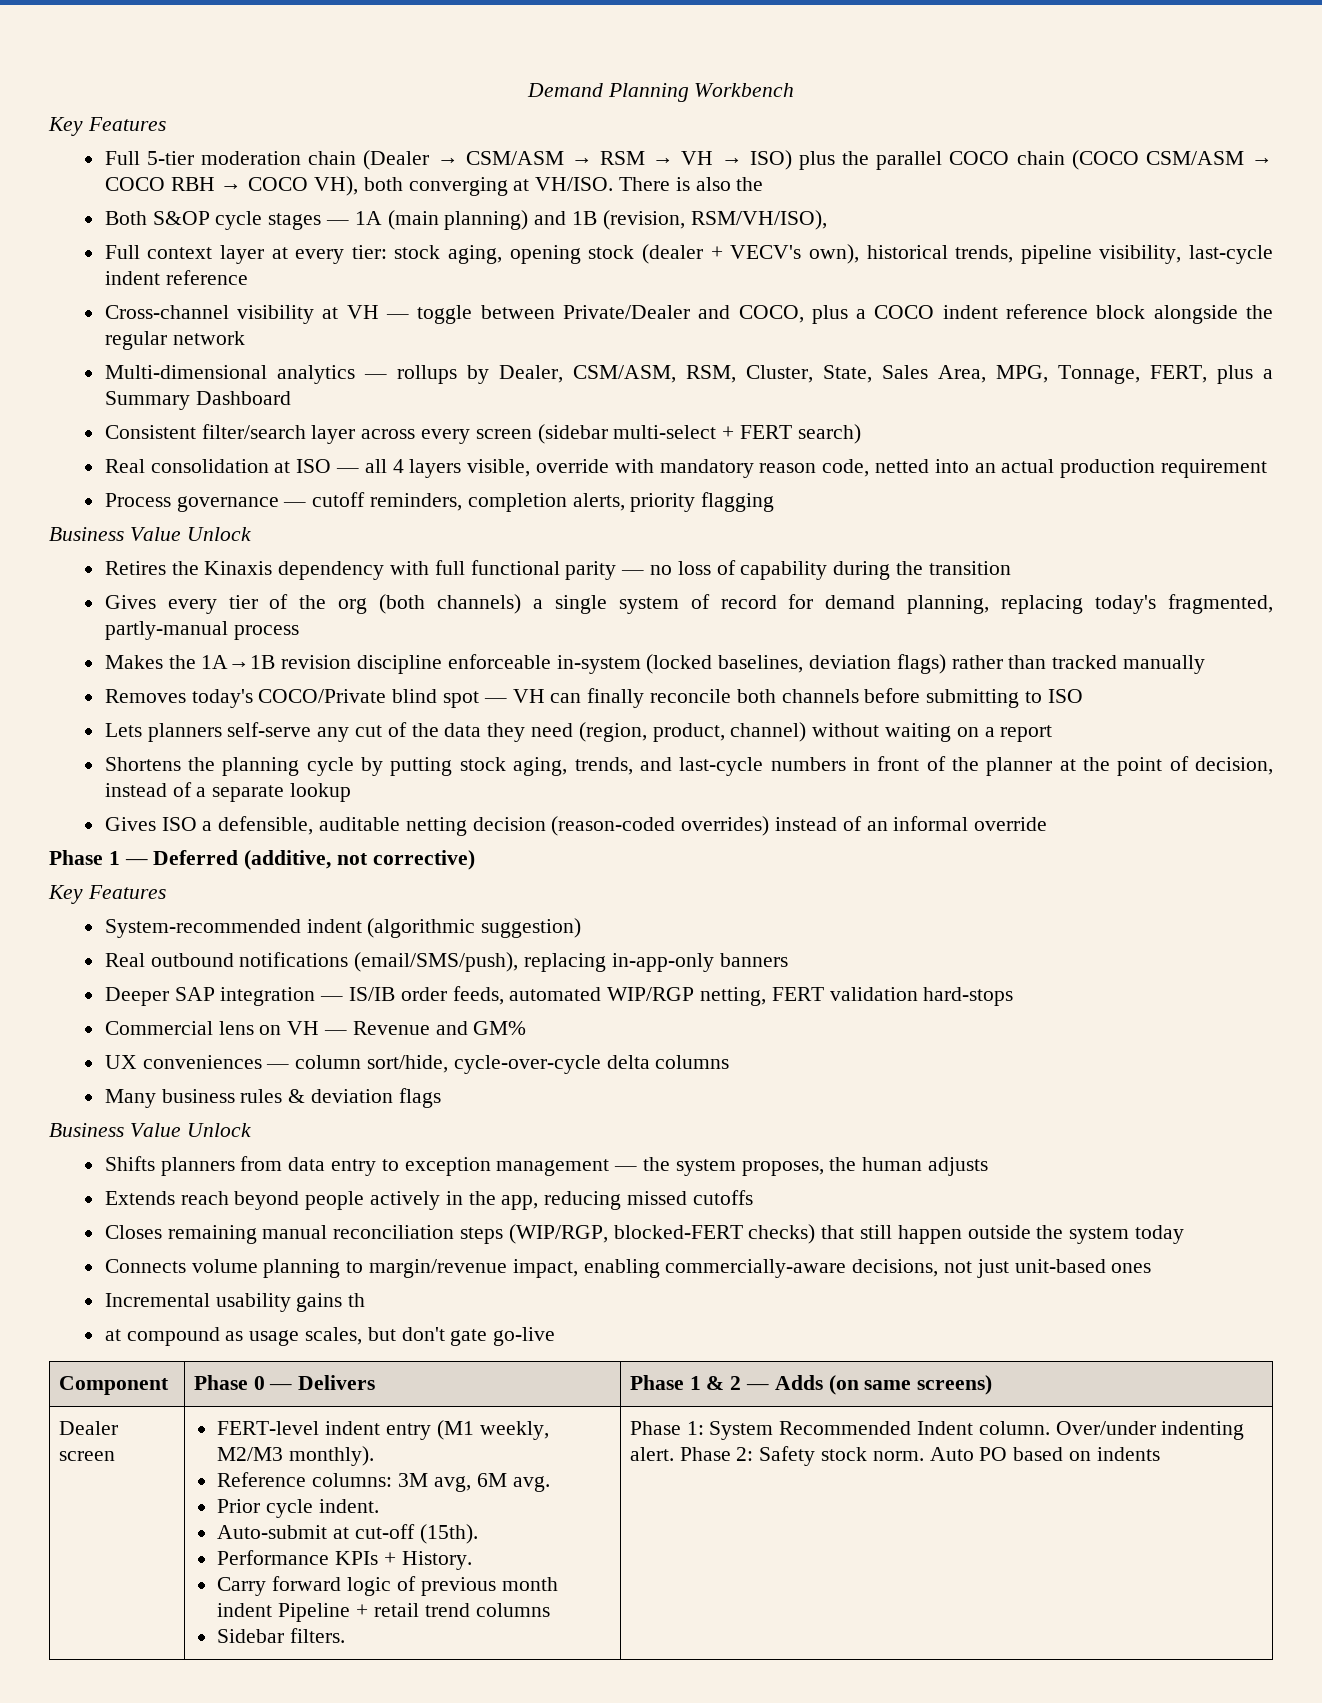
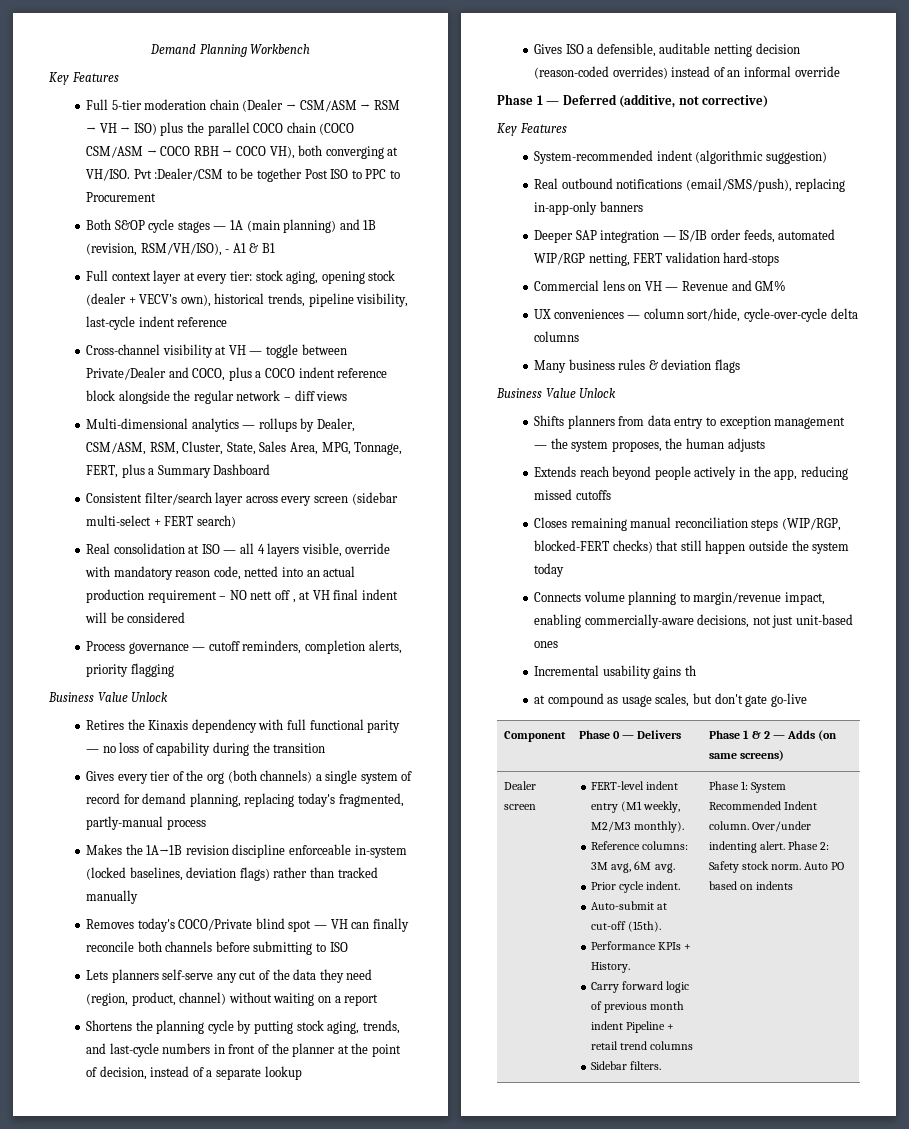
- There is also the
+ Pvt :Dealer/CSM to be together Post ISO to PPC to Procurement
- Both S&OP cycle stages — 1A (main planning) and 1B (revision, RSM/VH/ISO),
+ Both S&OP cycle stages — 1A (main planning) and 1B (revision, RSM/VH/ISO), - A1 & B1
- Cross-channel visibility at VH — toggle between Private/Dealer and COCO, plus a COCO indent reference block alongside the regular network
+ Cross-channel visibility at VH — toggle between Private/Dealer and COCO, plus a COCO indent reference block alongside the regular network – diff views
- Real consolidation at ISO — all 4 layers visible, override with mandatory reason code, netted into an actual production requirement
+ Real consolidation at ISO — all 4 layers visible, override with mandatory reason code, netted into an actual production requirement – NO nett off , at VH final indent will be considered

